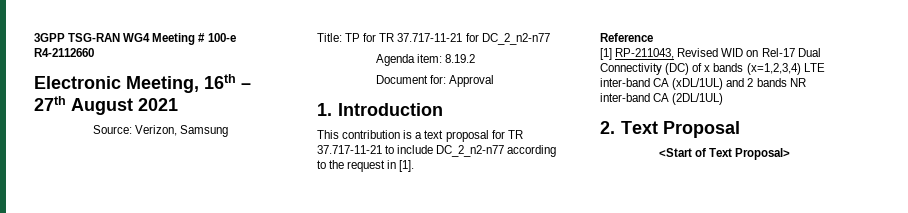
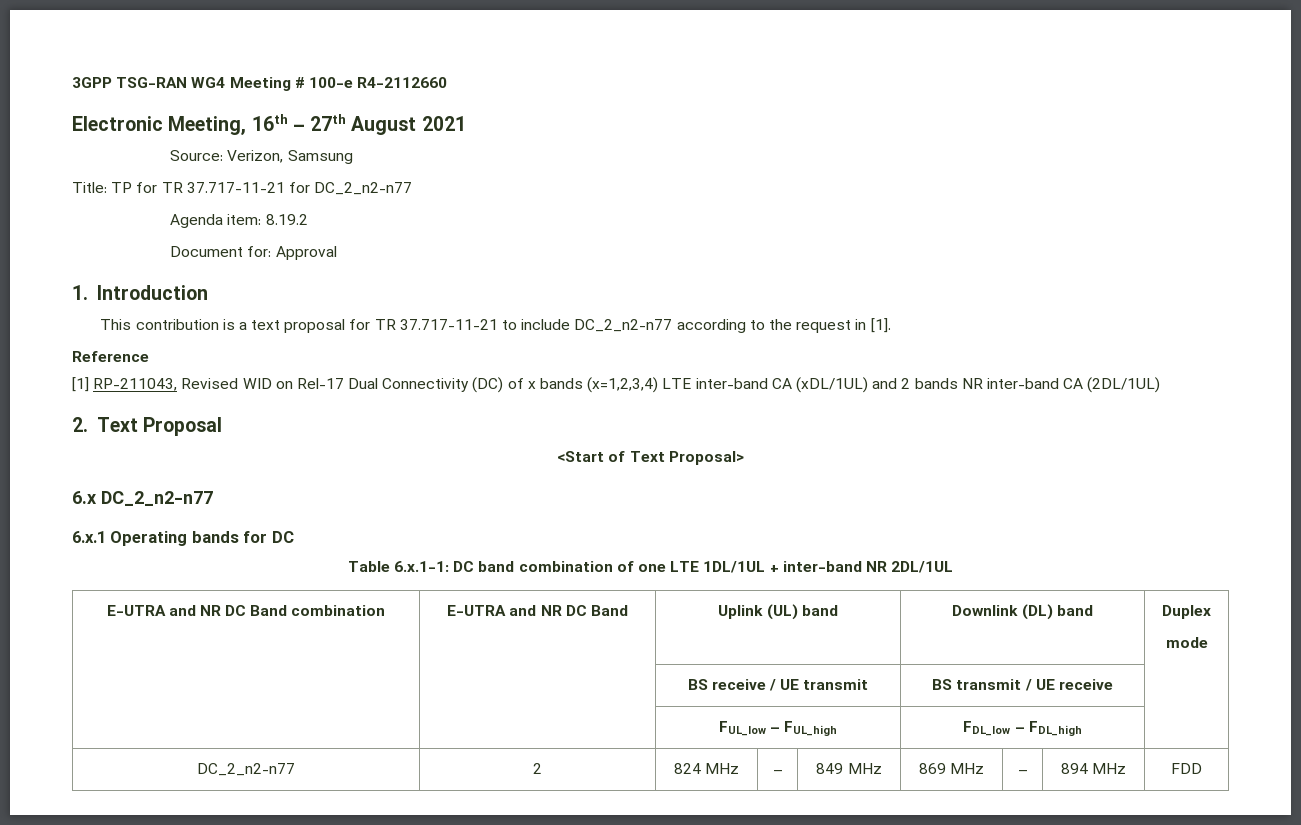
+ 6.x DC_2_n2-n77
+ 6.x.1 Operating bands for DC
+ Table 6.x.1-1: DC band combination of one LTE 1DL/1UL + inter-band NR 2DL/1UL
+ E-UTRA and NR DC Band combination | E-UTRA and NR DC Band | Uplink (UL) band | Downlink (DL) band | Duplex
+ mode
+ | | BS receive / UE transmit | BS transmit / UE receive |
+ | | FUL_low – FUL_high | FDL_low – FDL_high |
+ DC_2_n2-n77 | 2 | 824 MHz | – | 849 MHz | 869 MHz | – | 894 MHz | FDD

